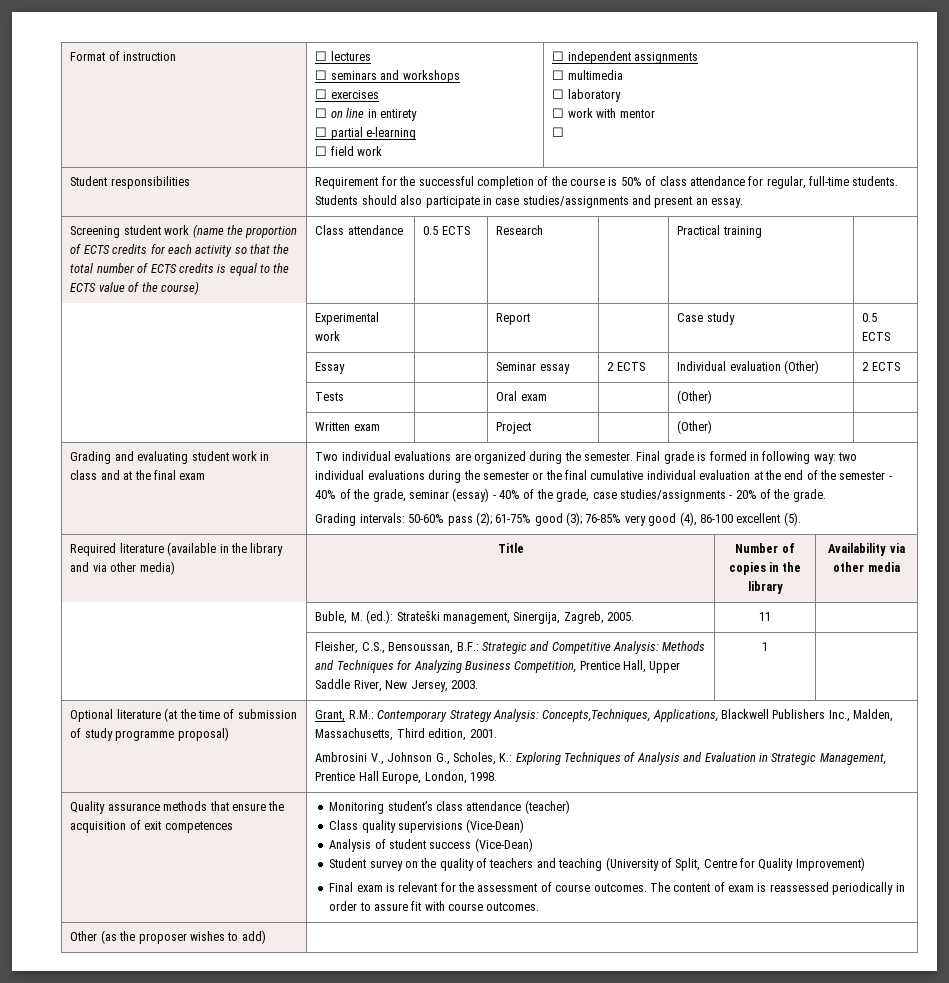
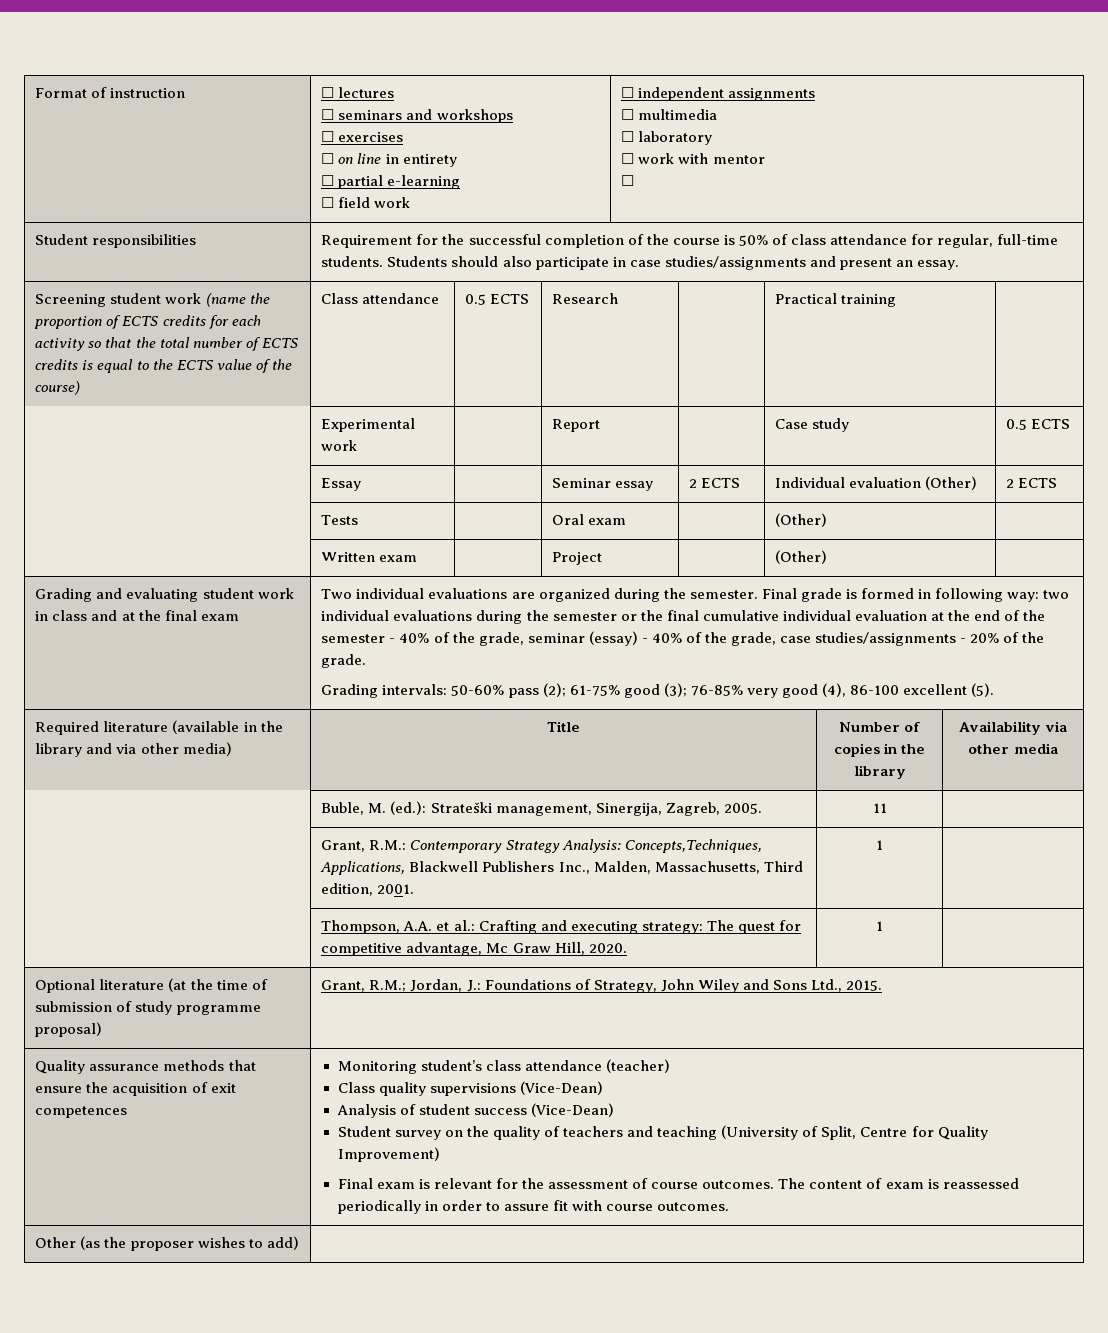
- | Fleisher, C.S., Bensoussan, B.F.: Strategic and Competitive Analysis: Methods and Techniques for Analyzing Business Competition, Prentice Hall, Upper Saddle River, New Jersey, 2003. | 1 |
+ | Grant, R.M.: Contemporary Strategy Analysis: Concepts,Techniques, Applications, Blackwell Publishers Inc., Malden, Massachusetts, Third edition, 2001. | 1 |
+ | Thompson, A.A. et al.: Crafting and executing strategy: The quest for competitive advantage, Mc Graw Hill, 2020. | 1 |
- Grant, R.M.: Contemporary Strategy Analysis: Concepts,Techniques, Applications, Blackwell Publishers Inc., Malden, Massachusetts, Third edition, 2001.
- Ambrosini V., Johnson G., Scholes, K.: Exploring Techniques of Analysis and Evaluation in Strategic Management, Prentice Hall Europe, London, 1998.
+ Grant, R.M.; Jordan, J.: Foundations of Strategy, John Wiley and Sons Ltd., 2015.

